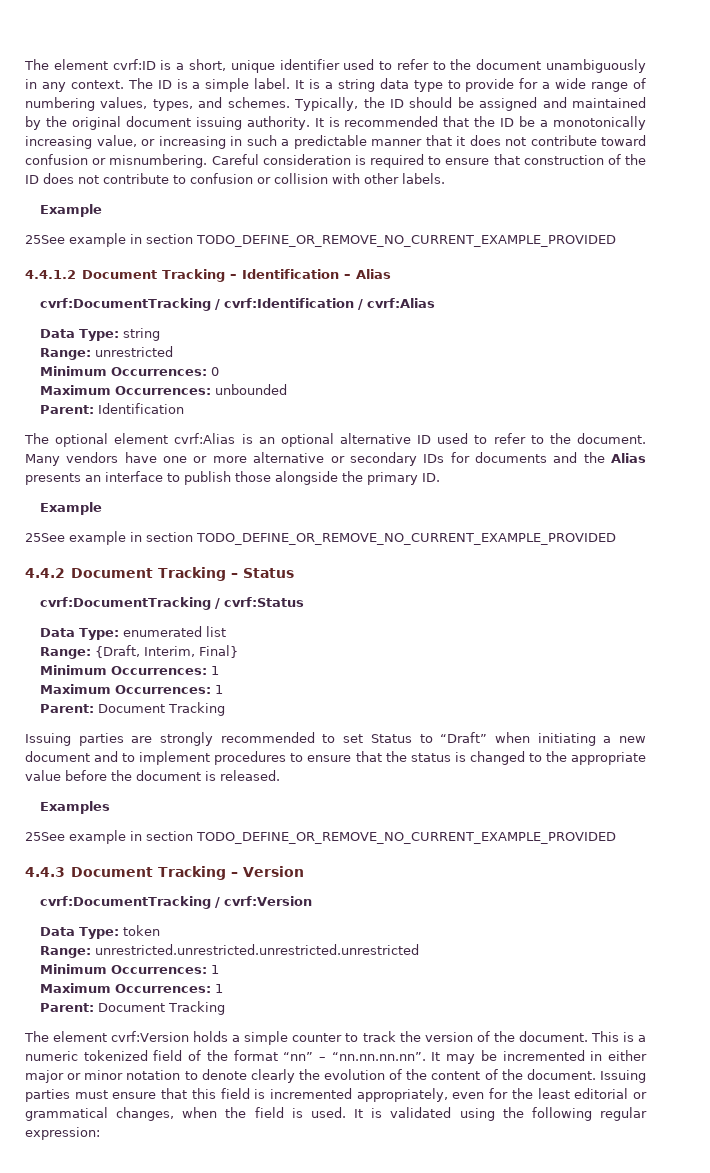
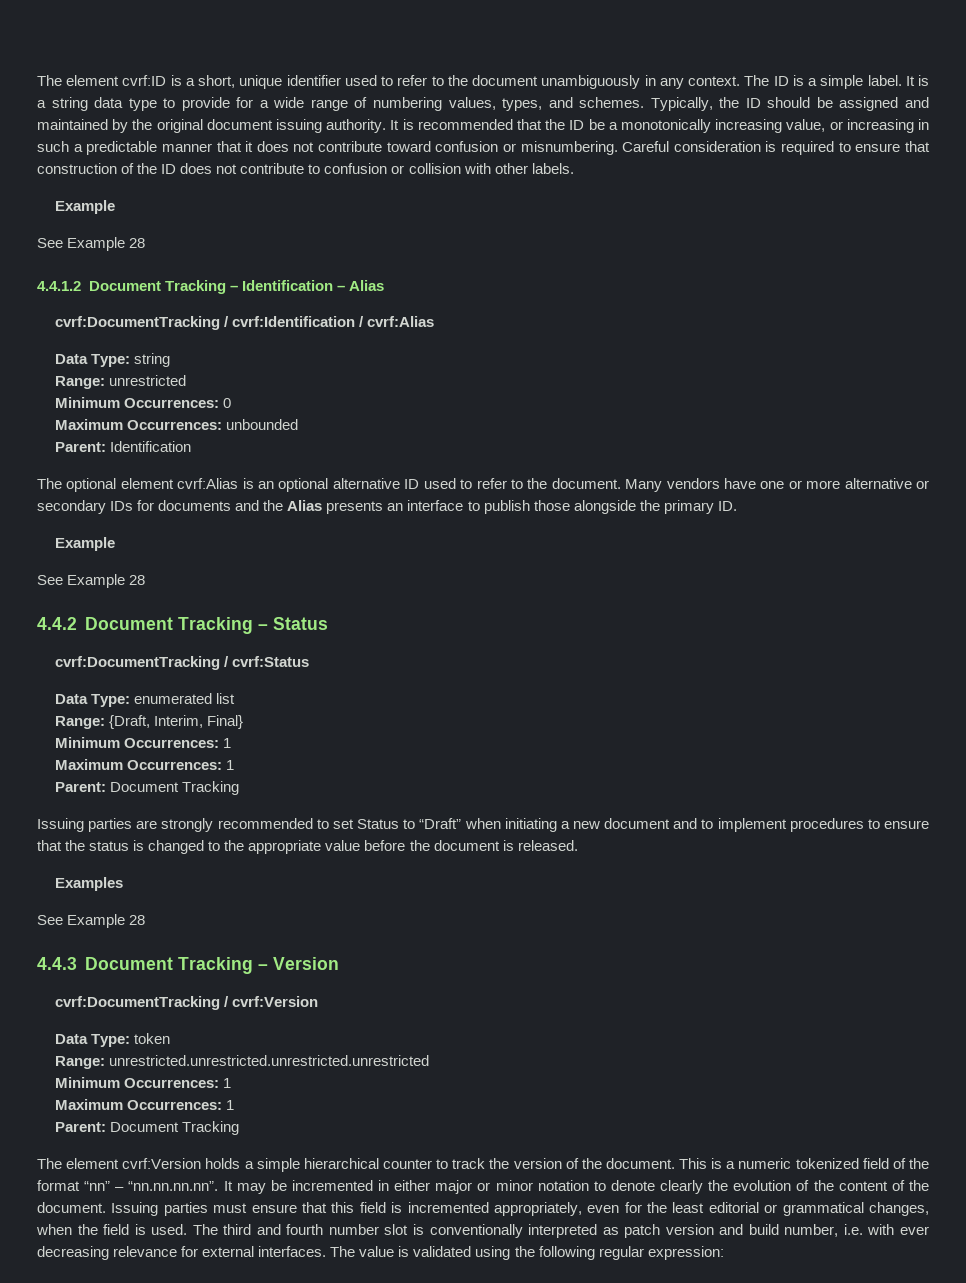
  Careful consideration is required to ensure that construction of the ID does not contribute to confusion or collision with other labels.
  Example
- 25See example in section TODO_DEFINE_OR_REMOVE_NO_CURRENT_EXAMPLE_PROVIDED
+ See Example 28
  Many vendors have one or more alternative or secondary IDs for documents and the Alias presents an interface to publish those alongside the primary ID.
  Example
- 25See example in section TODO_DEFINE_OR_REMOVE_NO_CURRENT_EXAMPLE_PROVIDED
+ See Example 28
  Examples
- 25See example in section TODO_DEFINE_OR_REMOVE_NO_CURRENT_EXAMPLE_PROVIDED
+ See Example 28
- The element cvrf:Version holds a simple counter to track the version of the document.
+ The element cvrf:Version holds a simple hierarchical counter to track the version of the document.
- It is validated using the following regular expression:
+ The third and fourth number slot is conventionally interpreted as patch version and build number, i.e. with ever decreasing relevance for external interfaces. The value is validated using the following regular expression:

